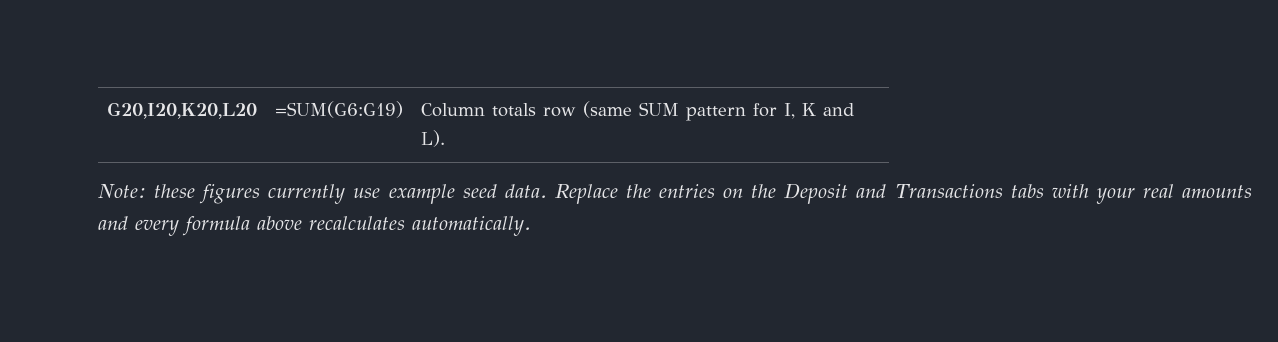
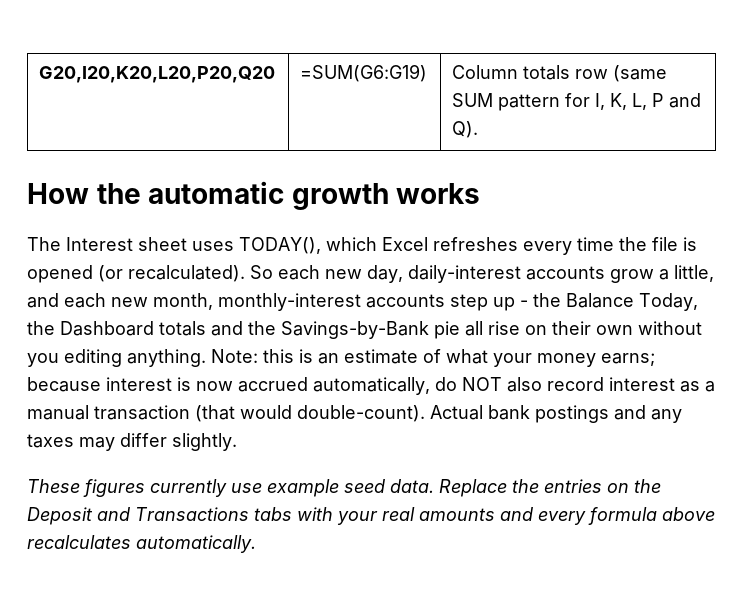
- G20,I20,K20,L20 | =SUM(G6:G19) | Column totals row (same SUM pattern for I, K and L).
- Note: these figures currently use example seed data.
+ G20,I20,K20,L20,P20,Q20 | =SUM(G6:G19) | Column totals row (same SUM pattern for I, K, L, P and Q).
+ How the automatic growth works
+ The Interest sheet uses TODAY(), which Excel refreshes every time the file is opened (or recalculated). So each new day, daily-interest accounts grow a little, and each new month, monthly-interest accounts step up - the Balance Today, the Dashboard totals and the Savings-by-Bank pie all rise on their own without you editing anything. Note: this is an estimate of what your money earns; because interest is now accrued automatically, do NOT also record interest as a manual transaction (that would double-count). Actual bank postings and any taxes may differ slightly.
+ These figures currently use example seed data.

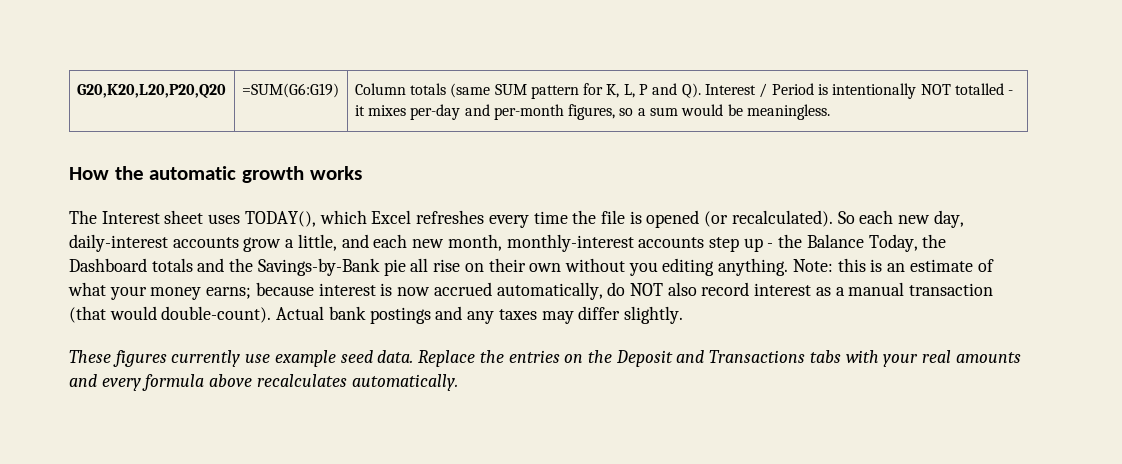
- G20,I20,K20,L20,P20,Q20 | =SUM(G6:G19) | Column totals row (same SUM pattern for I, K, L, P and Q).
+ G20,K20,L20,P20,Q20 | =SUM(G6:G19) | Column totals (same SUM pattern for K, L, P and Q). Interest / Period is intentionally NOT totalled - it mixes per-day and per-month figures, so a sum would be meaningless.

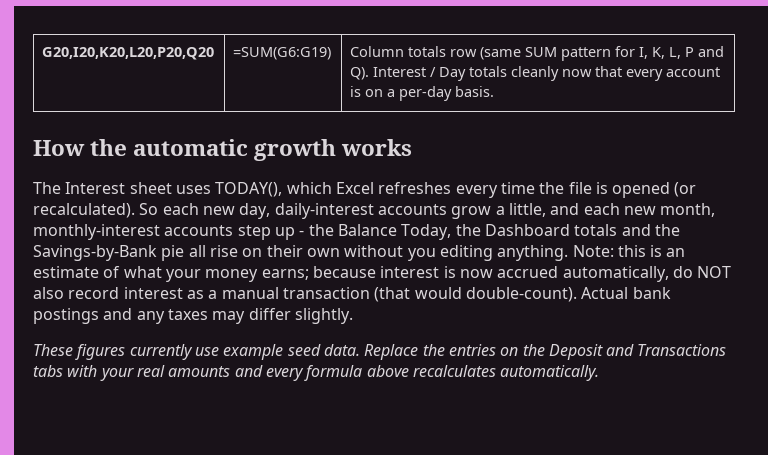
- G20,K20,L20,P20,Q20 | =SUM(G6:G19) | Column totals (same SUM pattern for K, L, P and Q). Interest / Period is intentionally NOT totalled - it mixes per-day and per-month figures, so a sum would be meaningless.
+ G20,I20,K20,L20,P20,Q20 | =SUM(G6:G19) | Column totals row (same SUM pattern for I, K, L, P and Q). Interest / Day totals cleanly now that every account is on a per-day basis.

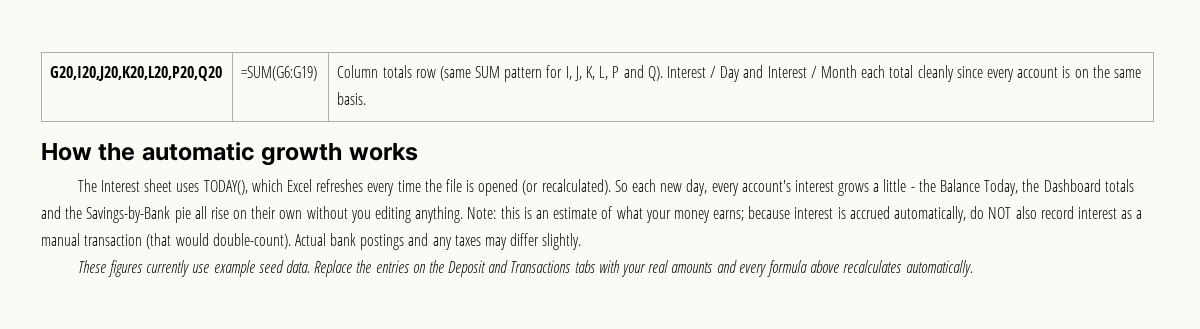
- G20,I20,K20,L20,P20,Q20 | =SUM(G6:G19) | Column totals row (same SUM pattern for I, K, L, P and Q). Interest / Day totals cleanly now that every account is on a per-day basis.
+ G20,I20,J20,K20,L20,P20,Q20 | =SUM(G6:G19) | Column totals row (same SUM pattern for I, J, K, L, P and Q). Interest / Day and Interest / Month each total cleanly since every account is on the same basis.
- So each new day, daily-interest accounts grow a little, and each new month, monthly-interest accounts step up - the Balance Today, the Dashboard totals and the Savings-by-Bank pie all rise on their own without you editing anything.
+ So each new day, every account's interest grows a little - the Balance Today, the Dashboard totals and the Savings-by-Bank pie all rise on their own without you editing anything.
- Note: this is an estimate of what your money earns; because interest is now accrued automatically, do NOT also record interest as a manual transaction (that would double-count).
+ Note: this is an estimate of what your money earns; because interest is accrued automatically, do NOT also record interest as a manual transaction (that would double-count).

